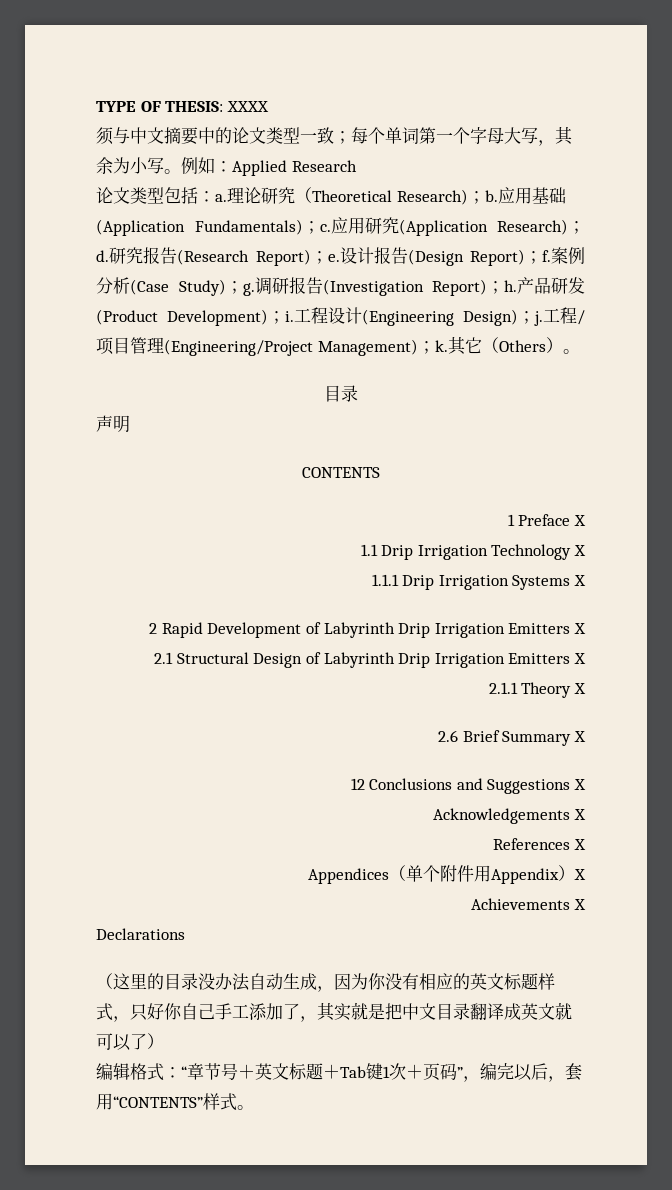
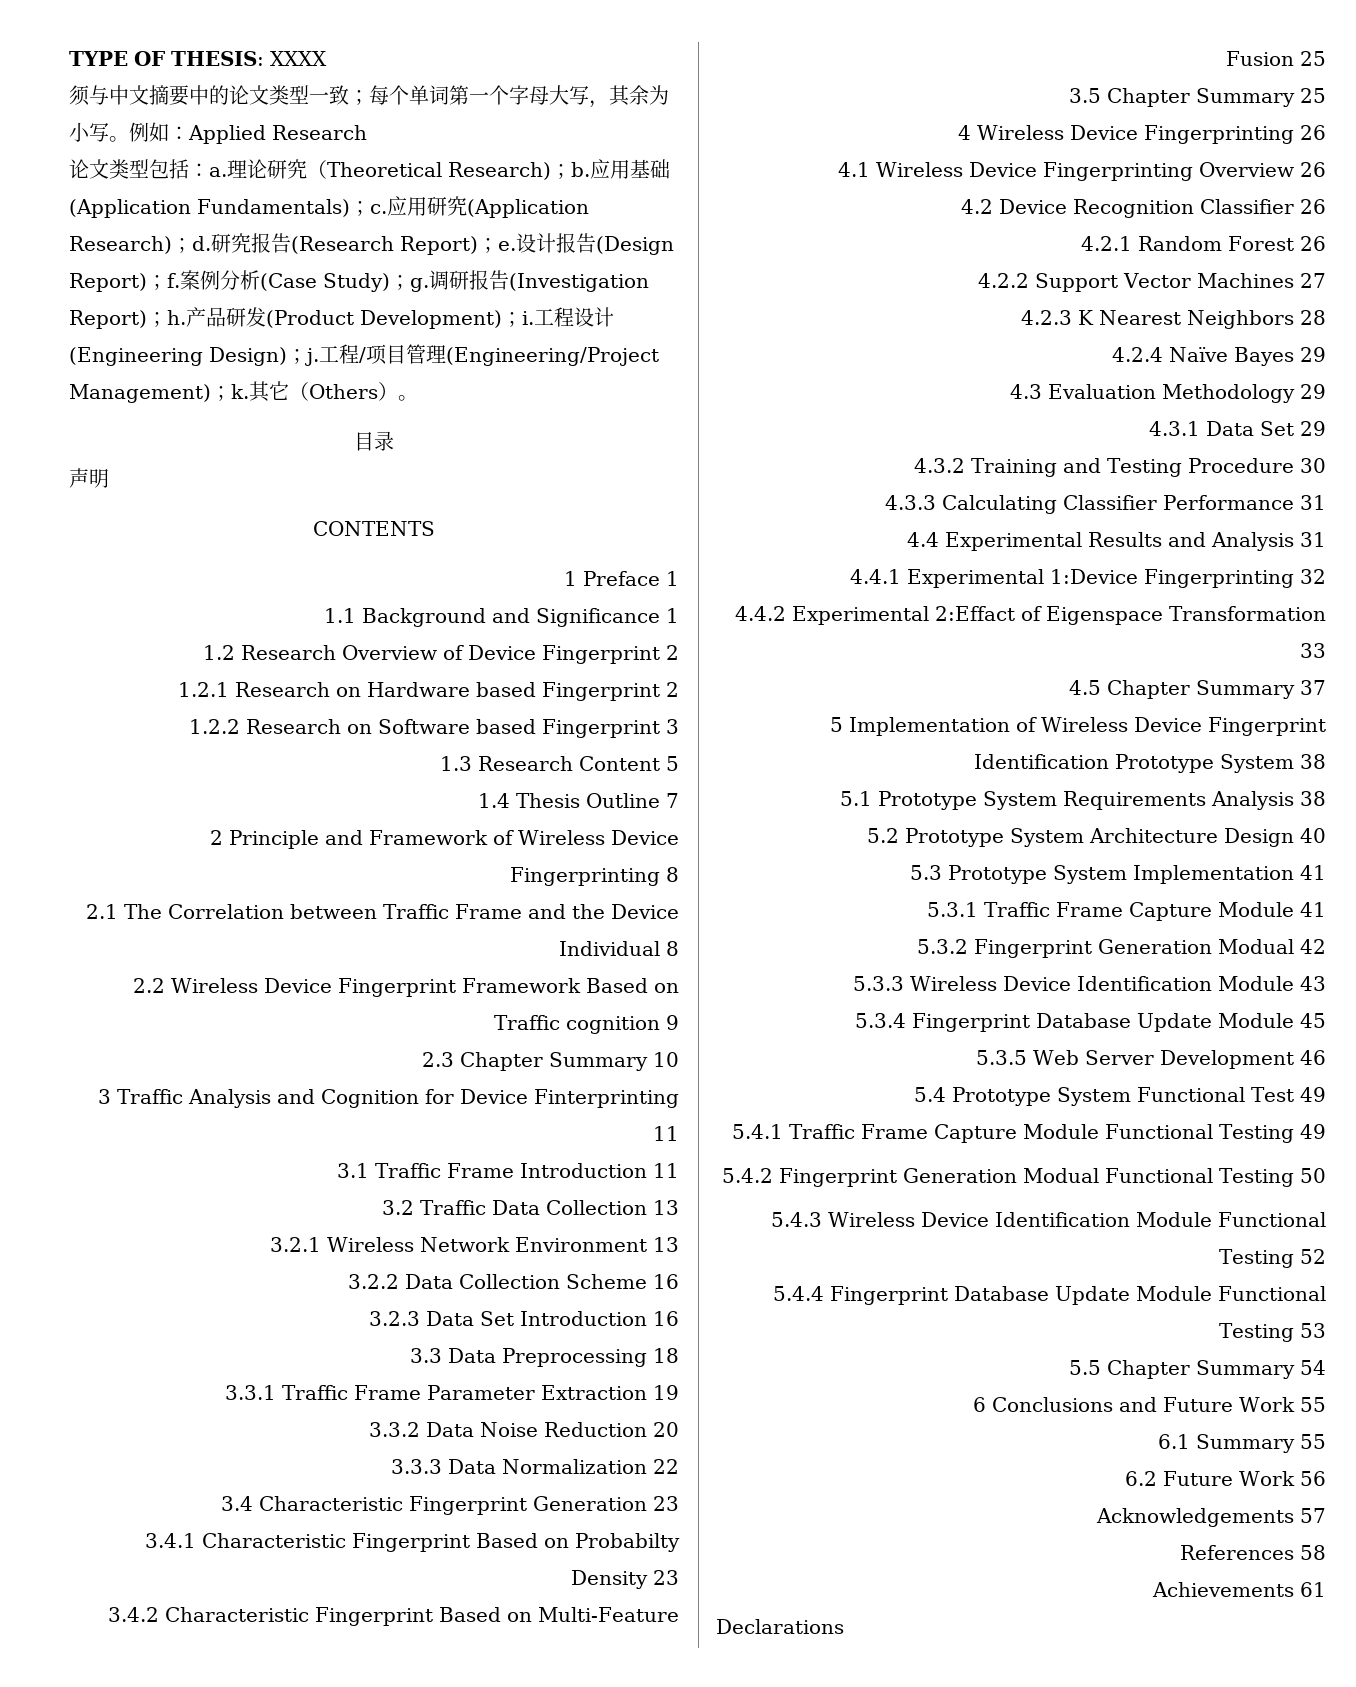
- 1 Preface X
+ 1 Preface 1
- 1.1 Drip Irrigation Technology X
- 1.1.1 Drip Irrigation Systems X
- 2 Rapid Development of Labyrinth Drip Irrigation Emitters X
- 2.1 Structural Design of Labyrinth Drip Irrigation Emitters X
- 2.1.1 Theory X
- 2.6 Brief Summary X
- 12 Conclusions and Suggestions X
+ 1.1 Background and Significance 1
+ 1.2 Research Overview of Device Fingerprint 2
+ 1.2.1 Research on Hardware based Fingerprint 2
+ 1.2.2 Research on Software based Fingerprint 3
+ 1.3 Research Content 5
+ 1.4 Thesis Outline 7
+ 2 Principle and Framework of Wireless Device Fingerprinting 8
+ 2.1 The Correlation between Traffic Frame and the Device Individual 8
+ 2.2 Wireless Device Fingerprint Framework Based on Traffic cognition 9
+ 2.3 Chapter Summary 10
+ 3 Traffic Analysis and Cognition for Device Finterprinting 11
+ 3.1 Traffic Frame Introduction 11
+ 3.2 Traffic Data Collection 13
+ 3.2.1 Wireless Network Environment 13
+ 3.2.2 Data Collection Scheme 16
+ 3.2.3 Data Set Introduction 16
+ 3.3 Data Preprocessing 18
+ 3.3.1 Traffic Frame Parameter Extraction 19
+ 3.3.2 Data Noise Reduction 20
+ 3.3.3 Data Normalization 22
+ 3.4 Characteristic Fingerprint Generation 23
+ 3.4.1 Characteristic Fingerprint Based on Probabilty Density 23
+ 3.4.2 Characteristic Fingerprint Based on Multi-Feature Fusion 25
+ 3.5 Chapter Summary 25
+ 4 Wireless Device Fingerprinting 26
+ 4.1 Wireless Device Fingerprinting Overview 26
+ 4.2 Device Recognition Classifier 26
+ 4.2.1 Random Forest 26
+ 4.2.2 Support Vector Machines 27
+ 4.2.3 K Nearest Neighbors 28
+ 4.2.4 Naïve Bayes 29
+ 4.3 Evaluation Methodology 29
+ 4.3.1 Data Set 29
+ 4.3.2 Training and Testing Procedure 30
+ 4.3.3 Calculating Classifier Performance 31
+ 4.4 Experimental Results and Analysis 31
+ 4.4.1 Experimental 1:Device Fingerprinting 32
+ 4.4.2 Experimental 2:Effact of Eigenspace Transformation 33
+ 4.5 Chapter Summary 37
+ 5 Implementation of Wireless Device Fingerprint Identification Prototype System 38
+ 5.1 Prototype System Requirements Analysis 38
+ 5.2 Prototype System Architecture Design 40
+ 5.3 Prototype System Implementation 41
+ 5.3.1 Traffic Frame Capture Module 41
+ 5.3.2 Fingerprint Generation Modual 42
+ 5.3.3 Wireless Device Identification Module 43
+ 5.3.4 Fingerprint Database Update Module 45
+ 5.3.5 Web Server Development 46
+ 5.4 Prototype System Functional Test 49
+ 5.4.1 Traffic Frame Capture Module Functional Testing 49
+ 5.4.2 Fingerprint Generation Modual Functional Testing 50
+ 5.4.3 Wireless Device Identification Module Functional Testing 52
+ 5.4.4 Fingerprint Database Update Module Functional Testing 53
+ 5.5 Chapter Summary 54
+ 6 Conclusions and Future Work 55
+ 6.1 Summary 55
+ 6.2 Future Work 56
- Acknowledgements X
+ Acknowledgements 57
- References X
- Appendices（单个附件用Appendix）X
+ References 58
- Achievements X
+ Achievements 61
- （这里的目录没办法自动生成，因为你没有相应的英文标题样式，只好你自己手工添加了，其实就是把中文目录翻译成英文就可以了）
- 编辑格式：“章节号＋英文标题＋Tab键1次＋页码”，编完以后，套用“CONTENTS”样式。

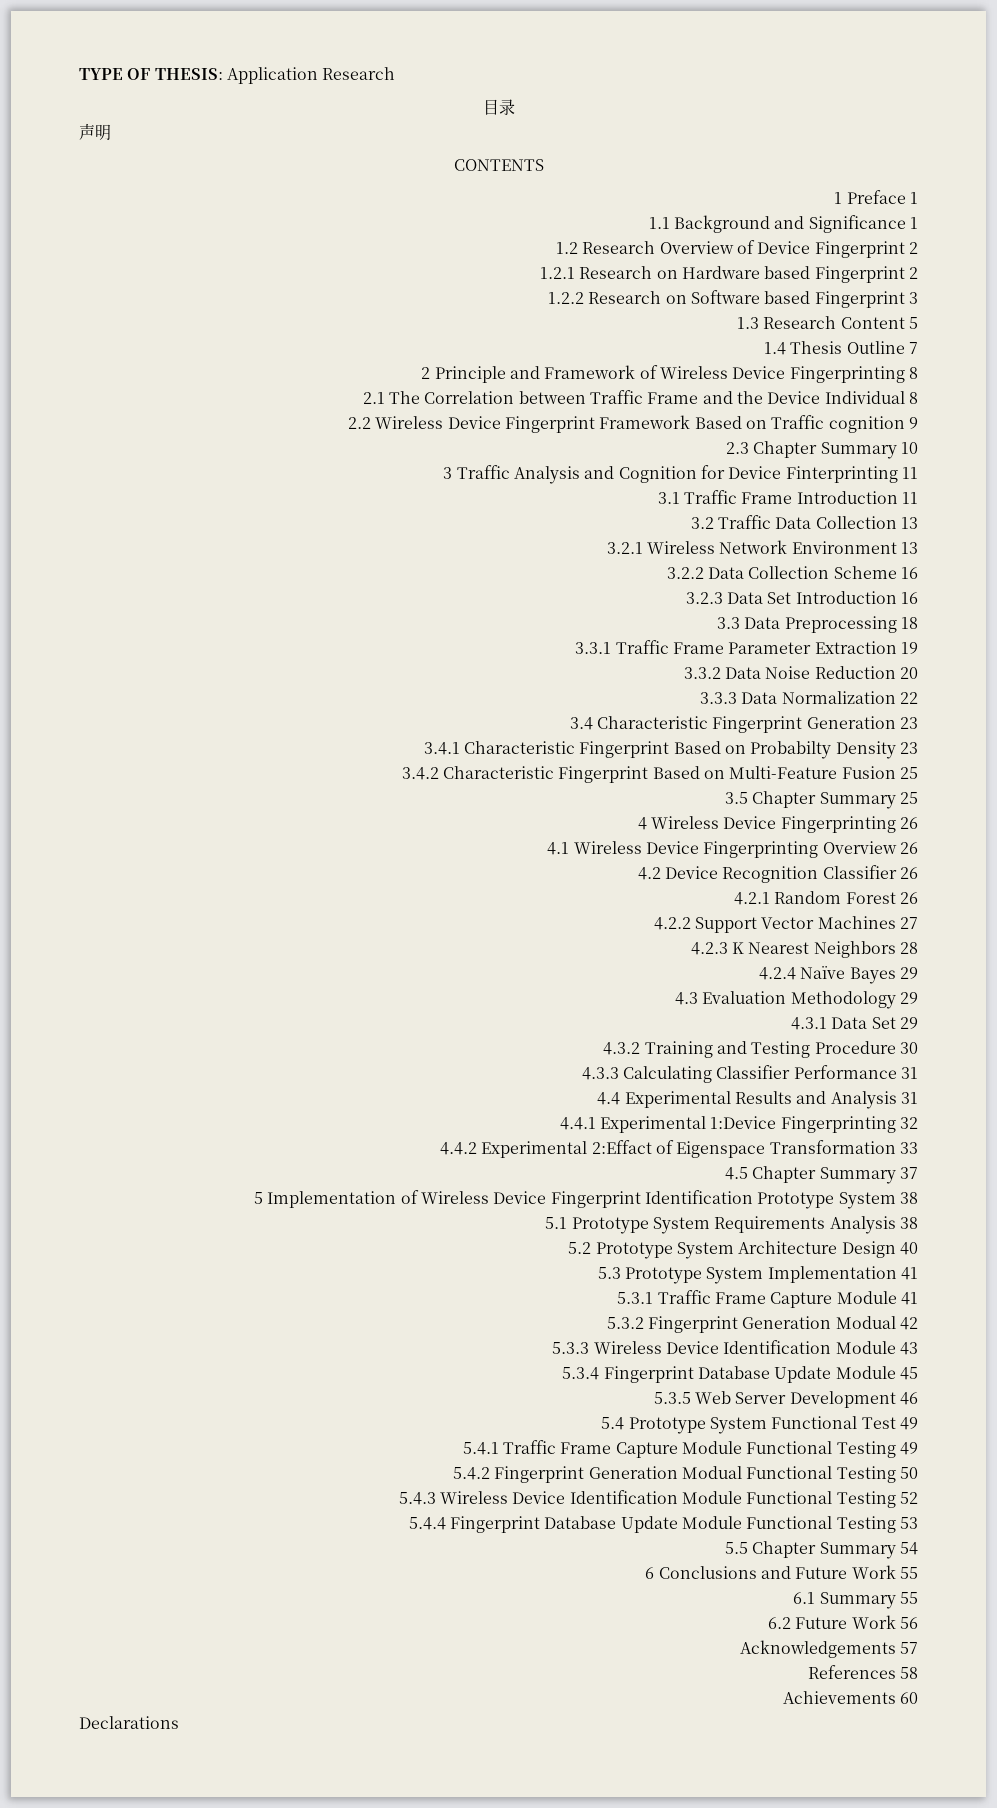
- TYPE OF THESIS: XXXX
- 须与中文摘要中的论文类型一致；每个单词第一个字母大写，其余为小写。例如：Applied Research
- 论文类型包括：a.理论研究（Theoretical Research)；b.应用基础(Application Fundamentals)；c.应用研究(Application Research)；d.研究报告(Research Report)；e.设计报告(Design Report)；f.案例分析(Case Study)；g.调研报告(Investigation Report)；h.产品研发(Product Development)；i.工程设计(Engineering Design)；j.工程/项目管理(Engineering/Project Management)；k.其它（Others）。
+ TYPE OF THESIS: Application Research
- Achievements 61
+ Achievements 60

